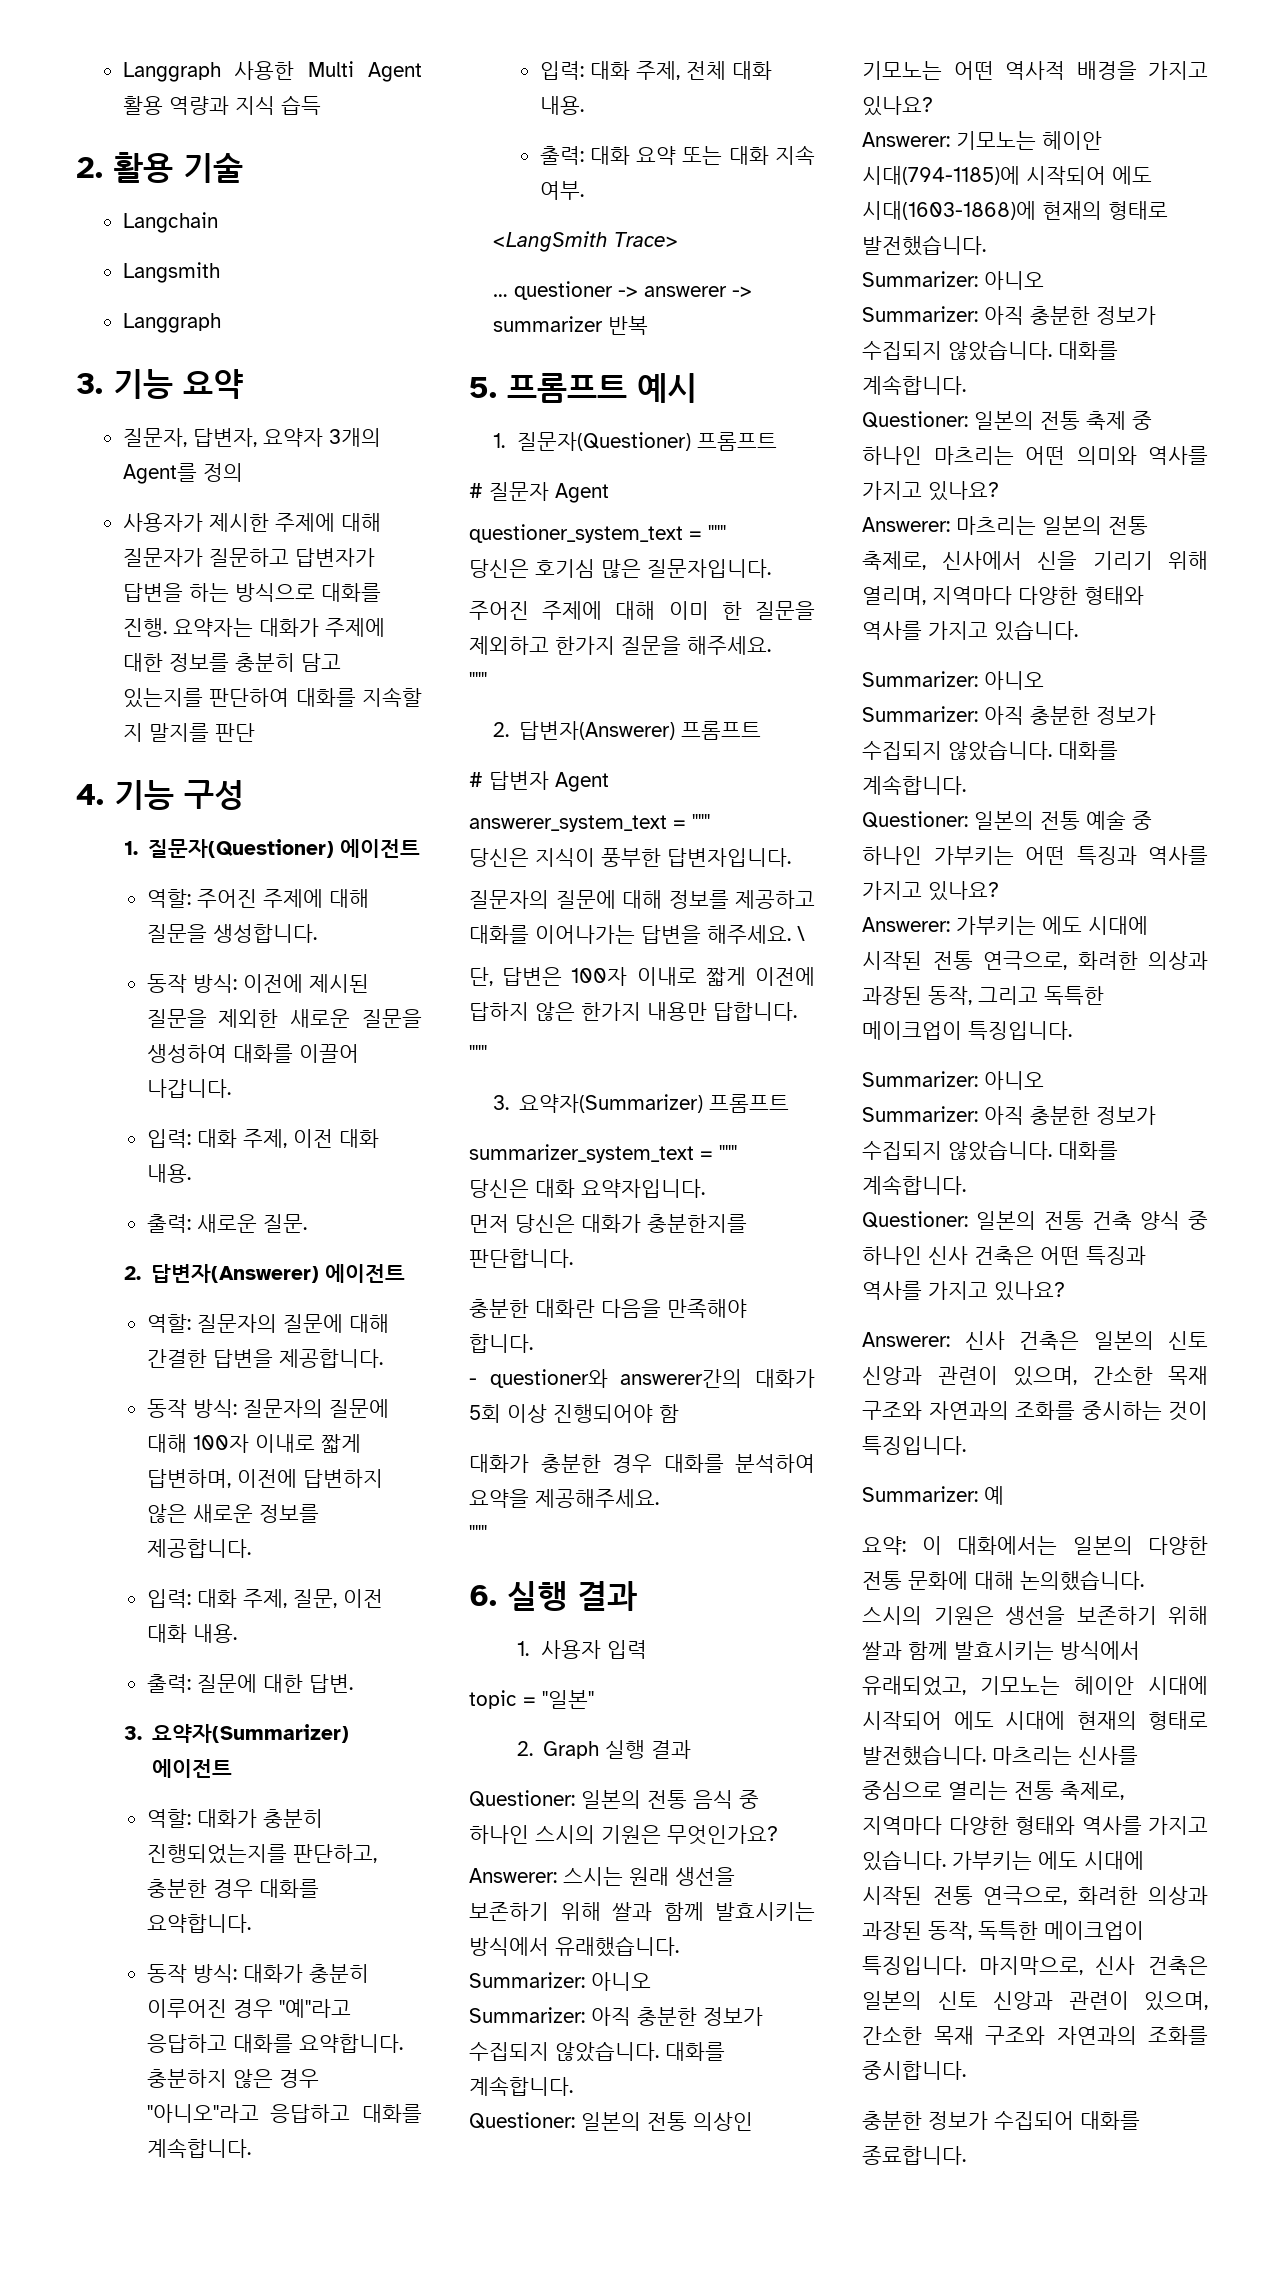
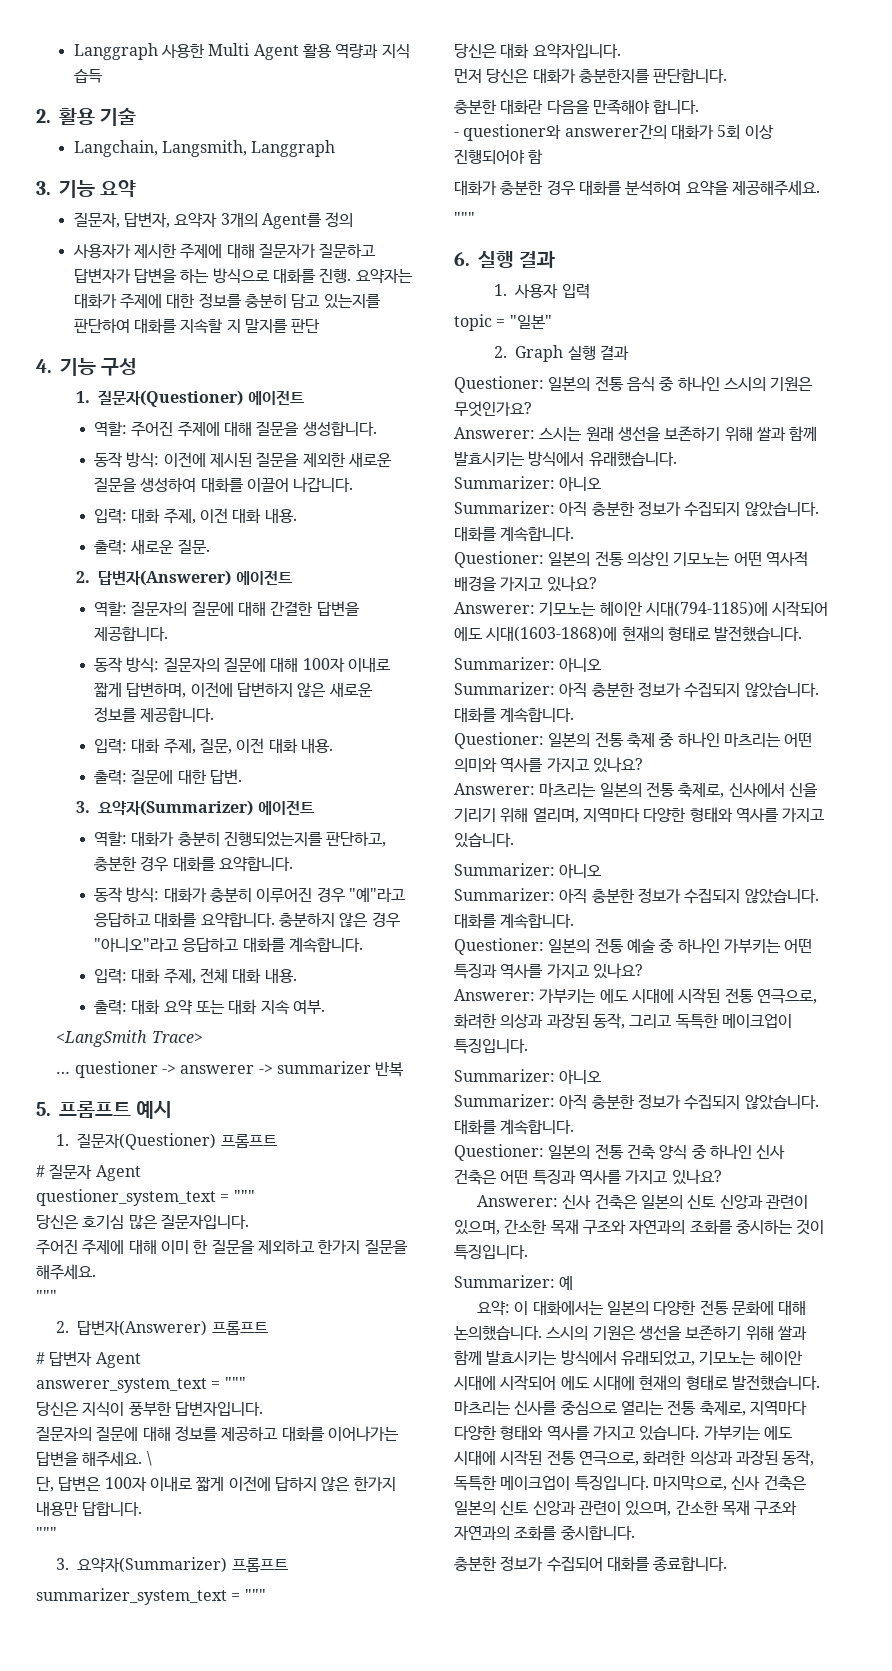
- Langchain
- Langsmith
- Langgraph
+ Langchain, Langsmith, Langgraph

